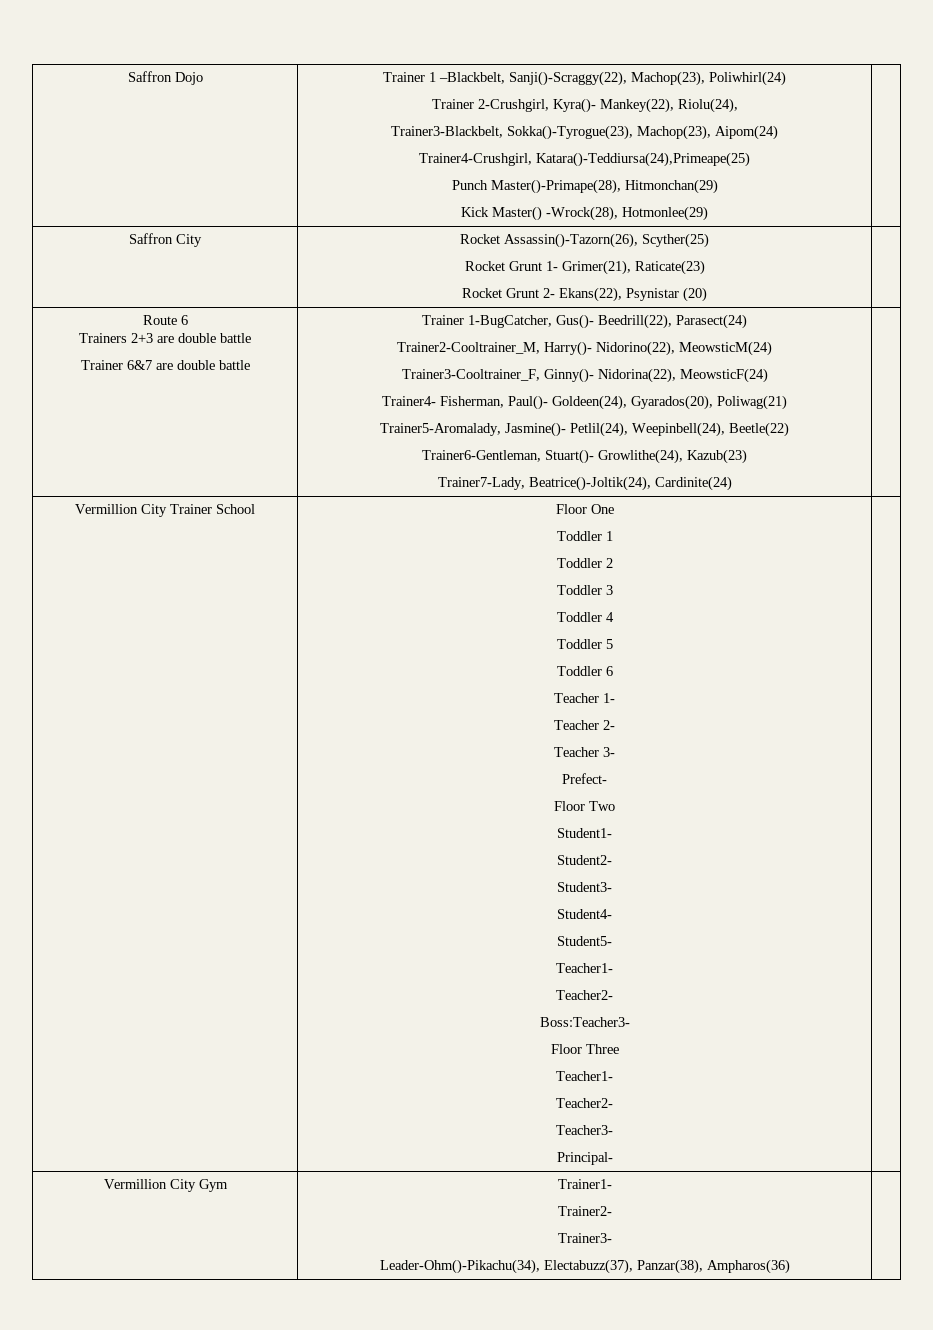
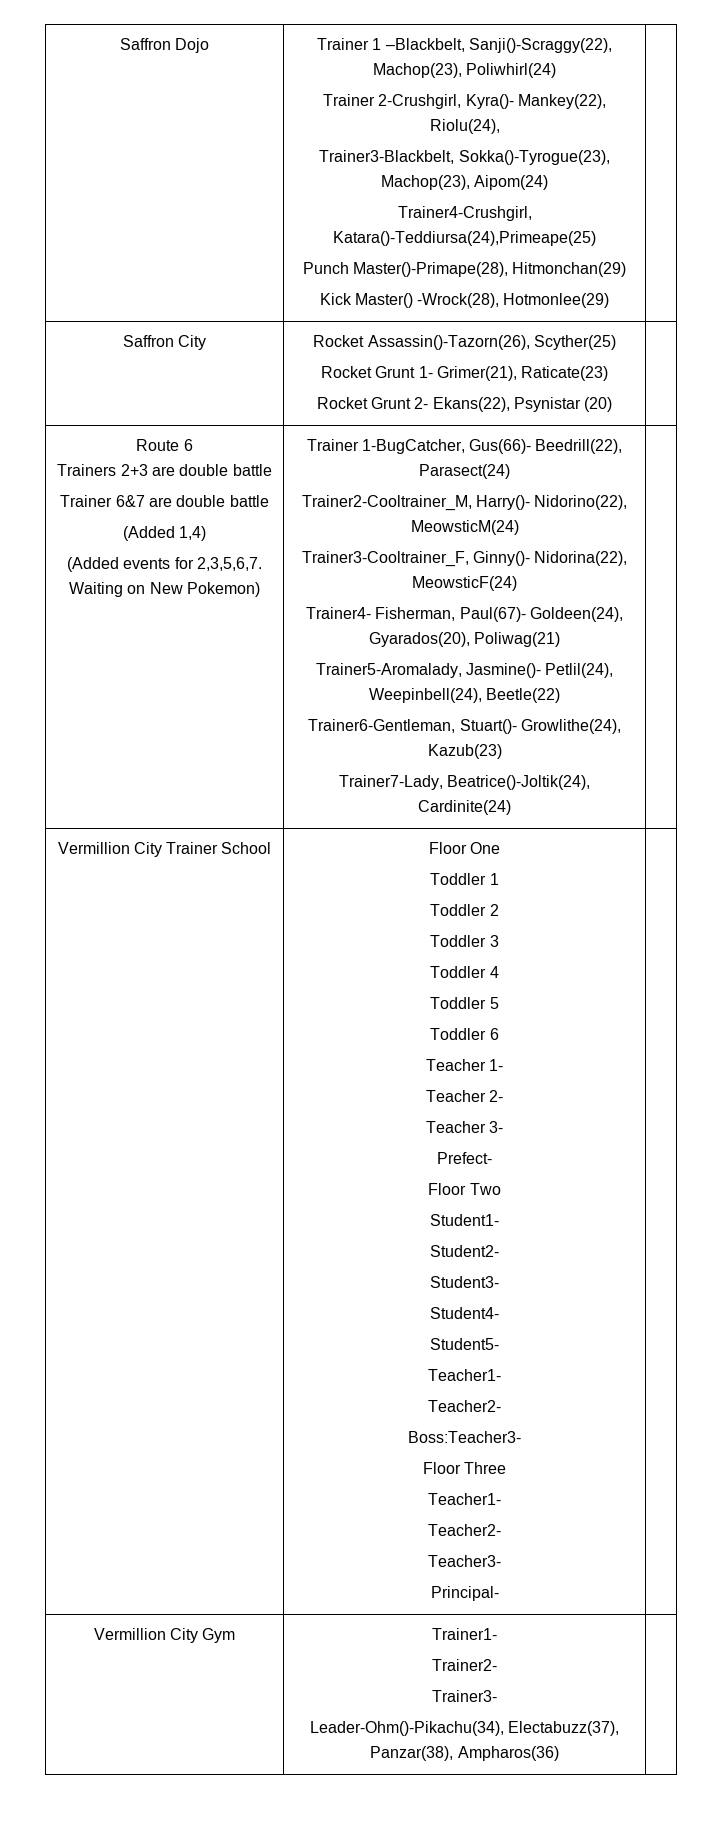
+ (Added 1,4)
+ (Added events for 2,3,5,6,7. Waiting on New Pokemon)
- Trainer 1-BugCatcher, Gus()- Beedrill(22), Parasect(24)
+ Trainer 1-BugCatcher, Gus(66)- Beedrill(22), Parasect(24)
- Trainer4- Fisherman, Paul()- Goldeen(24), Gyarados(20), Poliwag(21)
+ Trainer4- Fisherman, Paul(67)- Goldeen(24), Gyarados(20), Poliwag(21)

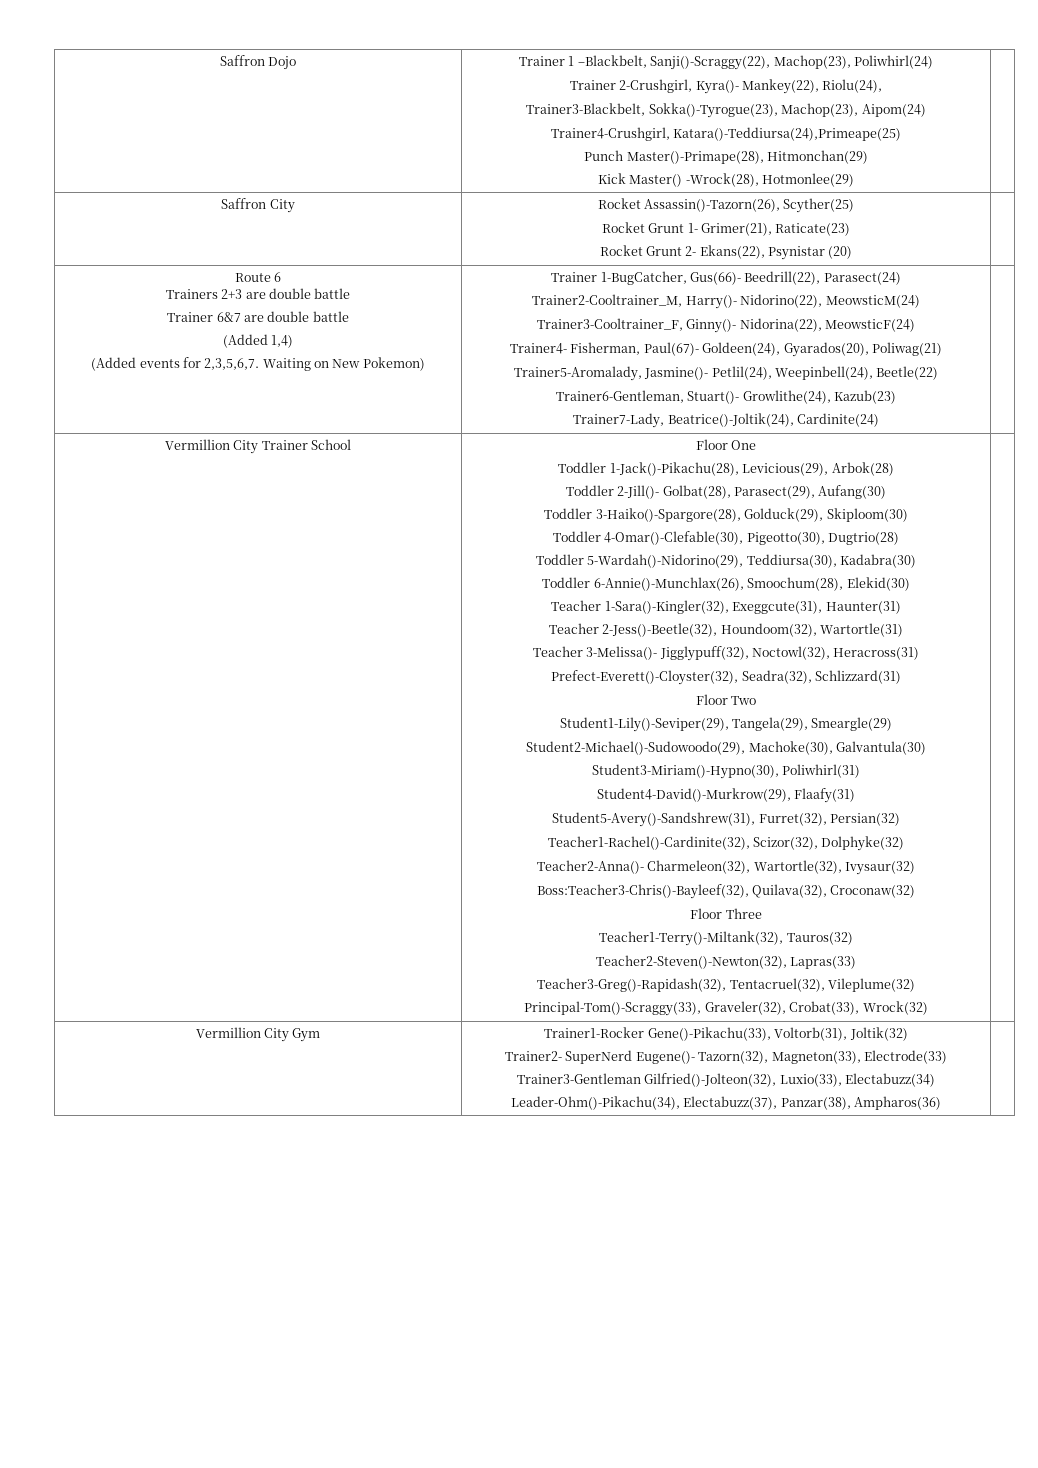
- Toddler 1
- Toddler 2
- Toddler 3
- Toddler 4
- Toddler 5
- Toddler 6
- Teacher 1-
- Teacher 2-
- Teacher 3-
- Prefect-
+ Toddler 1-Jack()-Pikachu(28), Levicious(29), Arbok(28)
+ Toddler 2-Jill()- Golbat(28), Parasect(29), Aufang(30)
+ Toddler 3-Haiko()-Spargore(28), Golduck(29), Skiploom(30)
+ Toddler 4-Omar()-Clefable(30), Pigeotto(30), Dugtrio(28)
+ Toddler 5-Wardah()-Nidorino(29), Teddiursa(30), Kadabra(30)
+ Toddler 6-Annie()-Munchlax(26), Smoochum(28), Elekid(30)
+ Teacher 1-Sara()-Kingler(32), Exeggcute(31), Haunter(31)
+ Teacher 2-Jess()-Beetle(32), Houndoom(32), Wartortle(31)
+ Teacher 3-Melissa()- Jigglypuff(32), Noctowl(32), Heracross(31)
+ Prefect-Everett()-Cloyster(32), Seadra(32), Schlizzard(31)
  Floor Two
- Student1-
- Student2-
- Student3-
- Student4-
- Student5-
- Teacher1-
- Teacher2-
- Boss:Teacher3-
+ Student1-Lily()-Seviper(29), Tangela(29), Smeargle(29)
+ Student2-Michael()-Sudowoodo(29), Machoke(30), Galvantula(30)
+ Student3-Miriam()-Hypno(30), Poliwhirl(31)
+ Student4-David()-Murkrow(29), Flaafy(31)
+ Student5-Avery()-Sandshrew(31), Furret(32), Persian(32)
+ Teacher1-Rachel()-Cardinite(32), Scizor(32), Dolphyke(32)
+ Teacher2-Anna()- Charmeleon(32), Wartortle(32), Ivysaur(32)
+ Boss:Teacher3-Chris()-Bayleef(32), Quilava(32), Croconaw(32)
  Floor Three
- Teacher1-
- Teacher2-
- Teacher3-
- Principal- |
- Vermillion City Gym | Trainer1-
- Trainer2-
- Trainer3-
+ Teacher1-Terry()-Miltank(32), Tauros(32)
+ Teacher2-Steven()-Newton(32), Lapras(33)
+ Teacher3-Greg()-Rapidash(32), Tentacruel(32), Vileplume(32)
+ Principal-Tom()-Scraggy(33), Graveler(32), Crobat(33), Wrock(32) |
+ Vermillion City Gym | Trainer1-Rocker Gene()-Pikachu(33), Voltorb(31), Joltik(32)
+ Trainer2- SuperNerd Eugene()- Tazorn(32), Magneton(33), Electrode(33)
+ Trainer3-Gentleman Gilfried()-Jolteon(32), Luxio(33), Electabuzz(34)

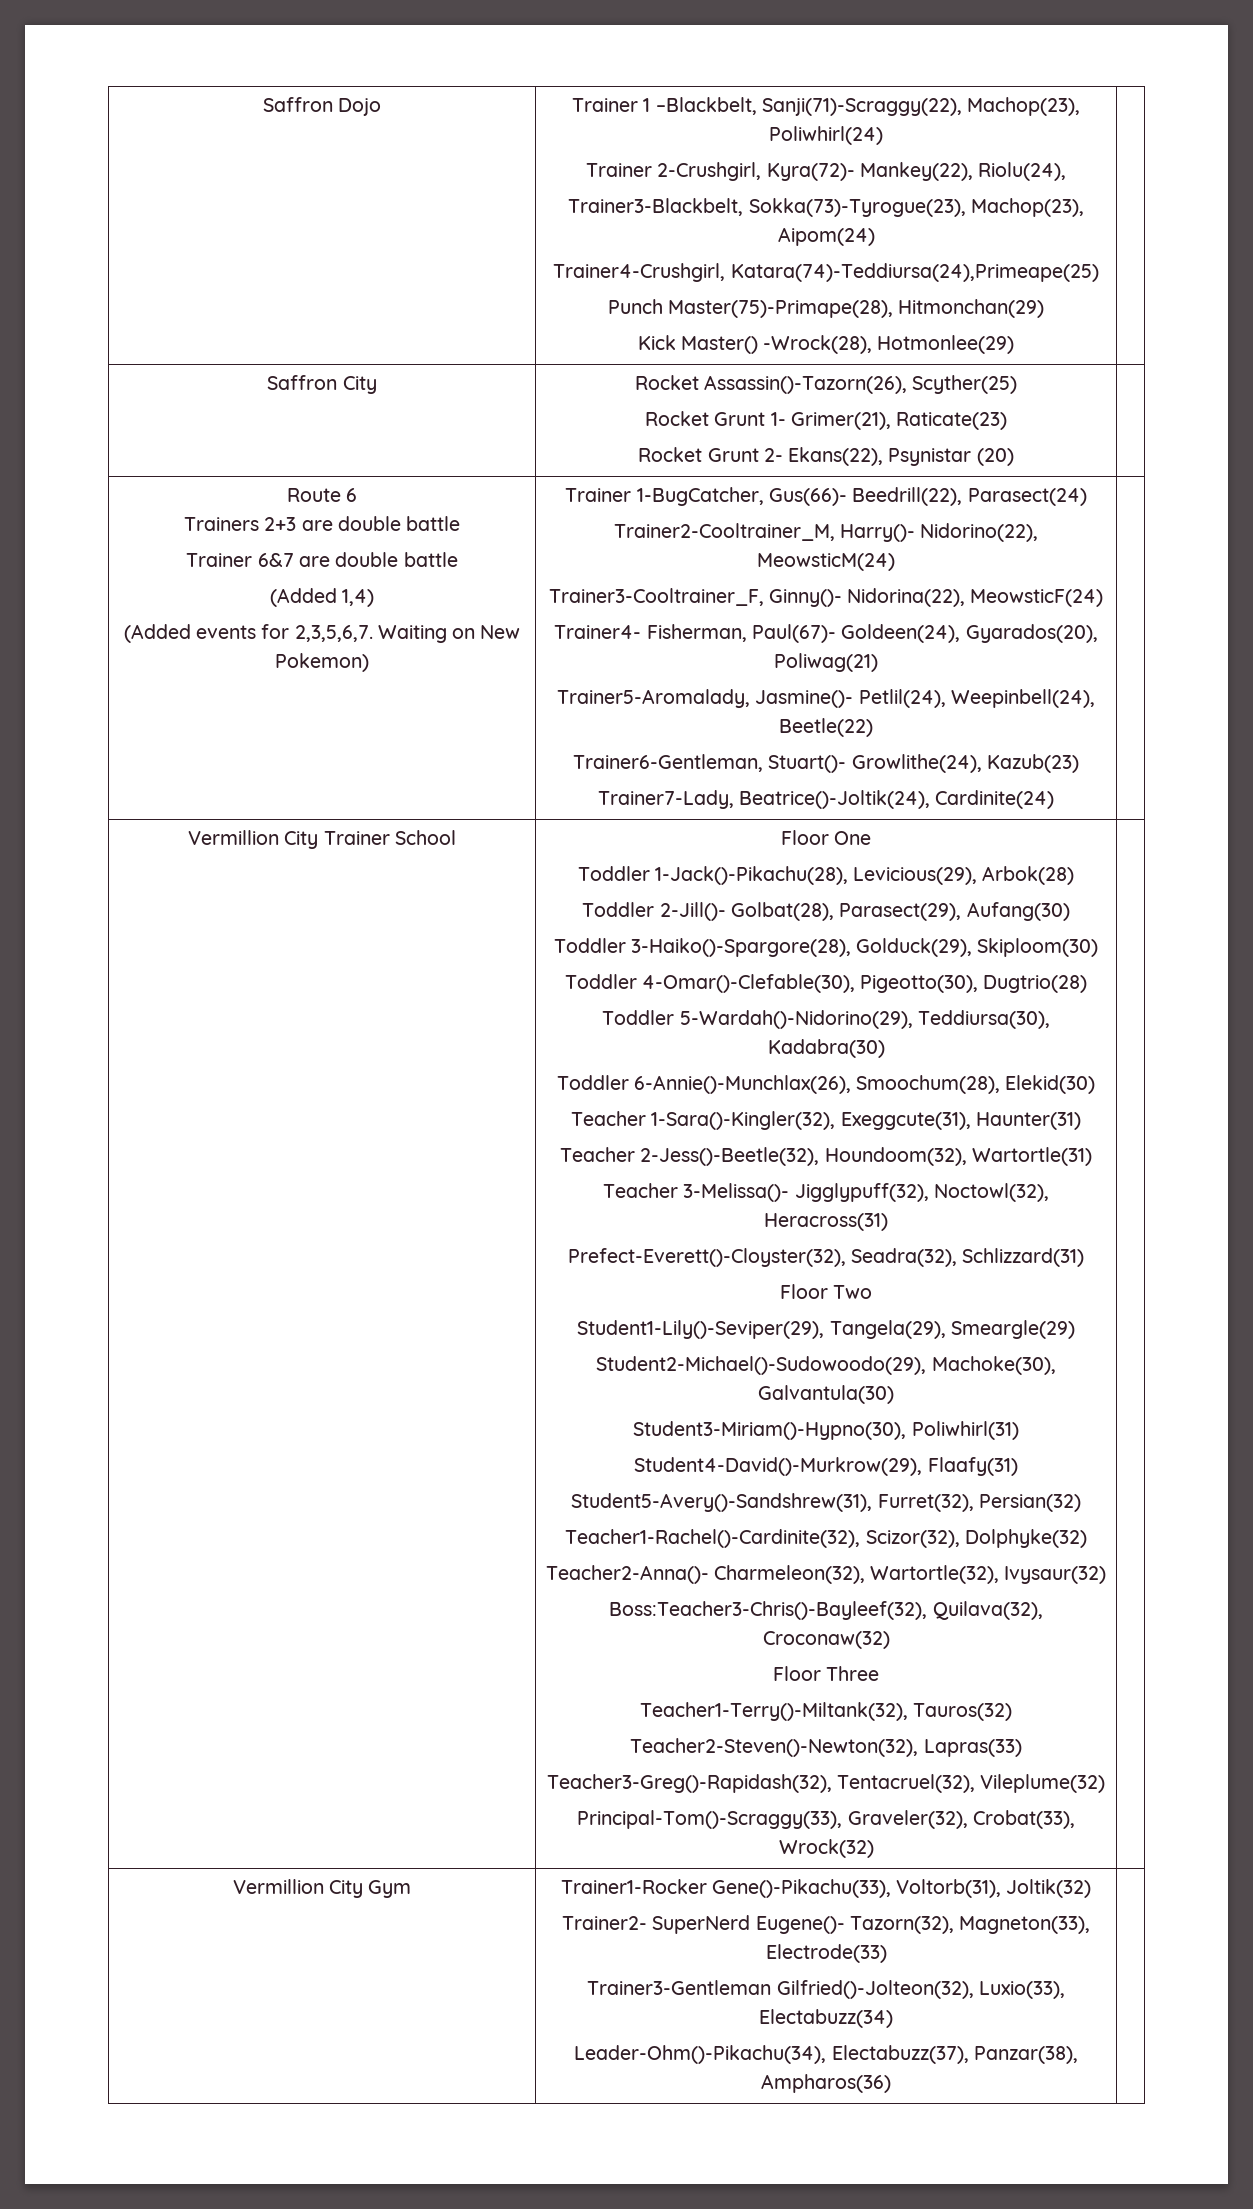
- Saffron Dojo | Trainer 1 –Blackbelt, Sanji()-Scraggy(22), Machop(23), Poliwhirl(24)
- Trainer 2-Crushgirl, Kyra()- Mankey(22), Riolu(24),
- Trainer3-Blackbelt, Sokka()-Tyrogue(23), Machop(23), Aipom(24)
- Trainer4-Crushgirl, Katara()-Teddiursa(24),Primeape(25)
- Punch Master()-Primape(28), Hitmonchan(29)
+ Saffron Dojo | Trainer 1 –Blackbelt, Sanji(71)-Scraggy(22), Machop(23), Poliwhirl(24)
+ Trainer 2-Crushgirl, Kyra(72)- Mankey(22), Riolu(24),
+ Trainer3-Blackbelt, Sokka(73)-Tyrogue(23), Machop(23), Aipom(24)
+ Trainer4-Crushgirl, Katara(74)-Teddiursa(24),Primeape(25)
+ Punch Master(75)-Primape(28), Hitmonchan(29)

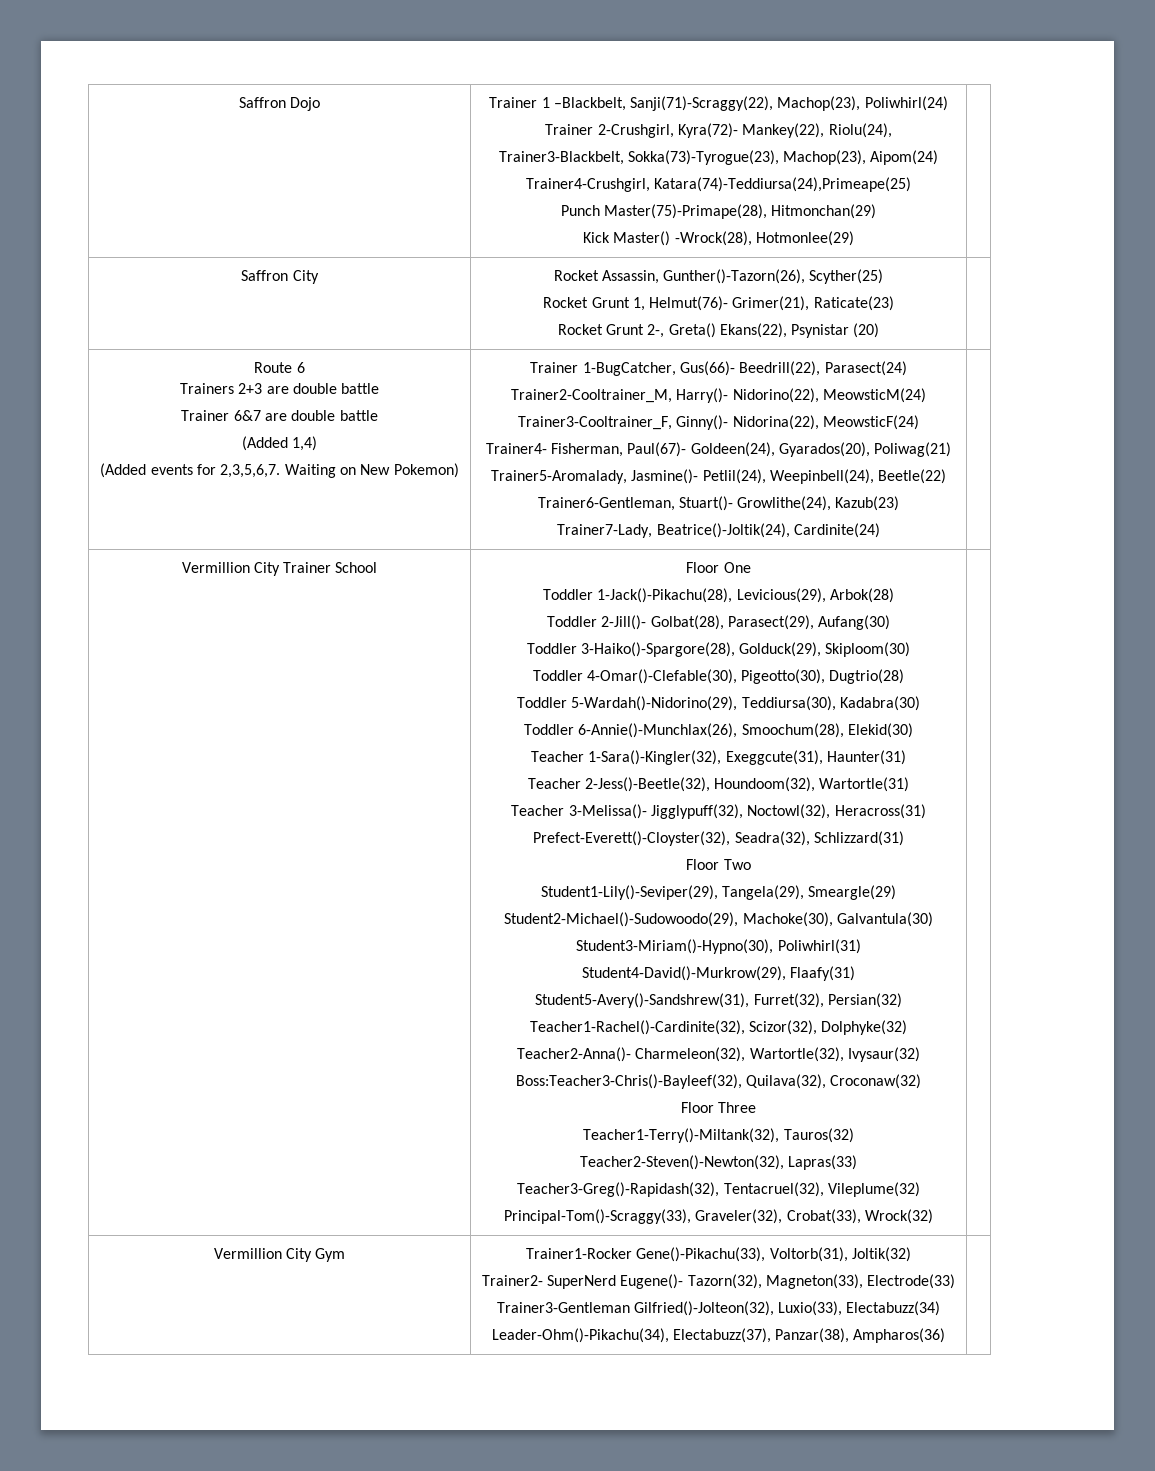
- Saffron City | Rocket Assassin()-Tazorn(26), Scyther(25)
- Rocket Grunt 1- Grimer(21), Raticate(23)
- Rocket Grunt 2- Ekans(22), Psynistar (20) |
+ Saffron City | Rocket Assassin, Gunther()-Tazorn(26), Scyther(25)
+ Rocket Grunt 1, Helmut(76)- Grimer(21), Raticate(23)
+ Rocket Grunt 2-, Greta() Ekans(22), Psynistar (20) |

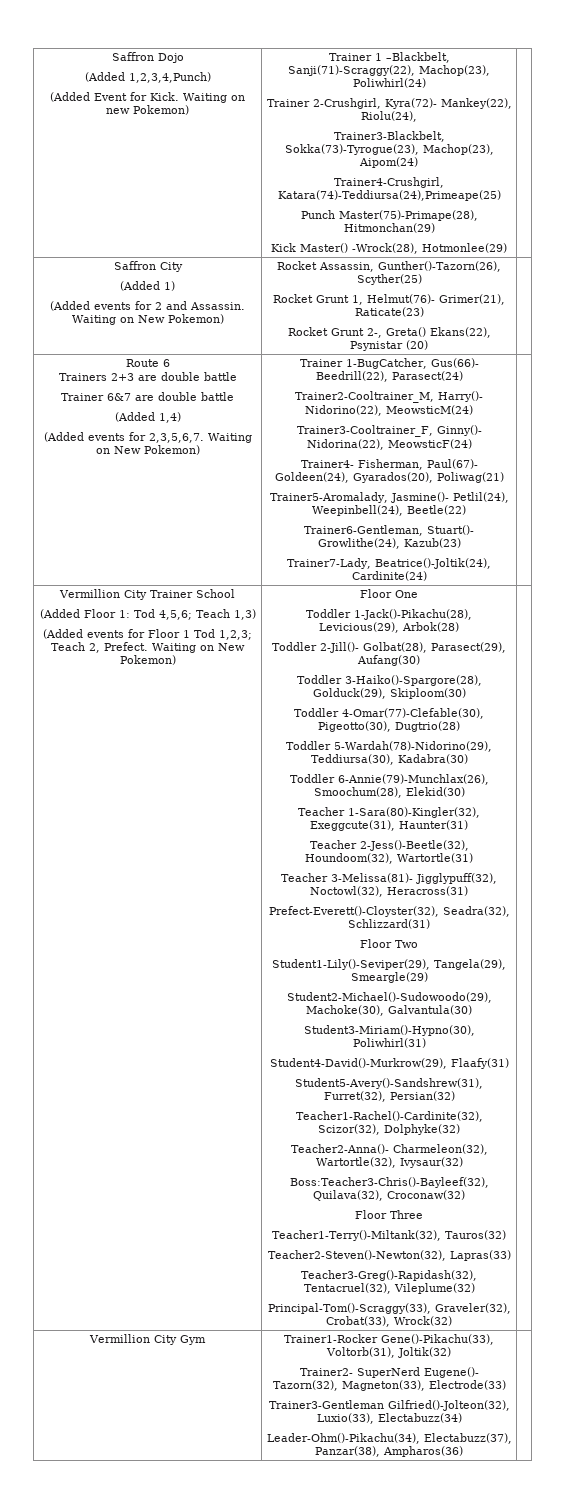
- Saffron Dojo | Trainer 1 –Blackbelt, Sanji(71)-Scraggy(22), Machop(23), Poliwhirl(24)
+ Saffron Dojo
+ (Added 1,2,3,4,Punch)
+ (Added Event for Kick. Waiting on new Pokemon) | Trainer 1 –Blackbelt, Sanji(71)-Scraggy(22), Machop(23), Poliwhirl(24)
- Saffron City | Rocket Assassin, Gunther()-Tazorn(26), Scyther(25)
+ Saffron City
+ (Added 1)
+ (Added events for 2 and Assassin. Waiting on New Pokemon) | Rocket Assassin, Gunther()-Tazorn(26), Scyther(25)
+ (Added Floor 1: Tod 4,5,6; Teach 1,3)
+ (Added events for Floor 1 Tod 1,2,3; Teach 2, Prefect. Waiting on New Pokemon)
- Toddler 4-Omar()-Clefable(30), Pigeotto(30), Dugtrio(28)
+ Toddler 4-Omar(77)-Clefable(30), Pigeotto(30), Dugtrio(28)
- Toddler 5-Wardah()-Nidorino(29), Teddiursa(30), Kadabra(30)
+ Toddler 5-Wardah(78)-Nidorino(29), Teddiursa(30), Kadabra(30)
- Toddler 6-Annie()-Munchlax(26), Smoochum(28), Elekid(30)
+ Toddler 6-Annie(79)-Munchlax(26), Smoochum(28), Elekid(30)
- Teacher 1-Sara()-Kingler(32), Exeggcute(31), Haunter(31)
+ Teacher 1-Sara(80)-Kingler(32), Exeggcute(31), Haunter(31)
- Teacher 3-Melissa()- Jigglypuff(32), Noctowl(32), Heracross(31)
+ Teacher 3-Melissa(81)- Jigglypuff(32), Noctowl(32), Heracross(31)

